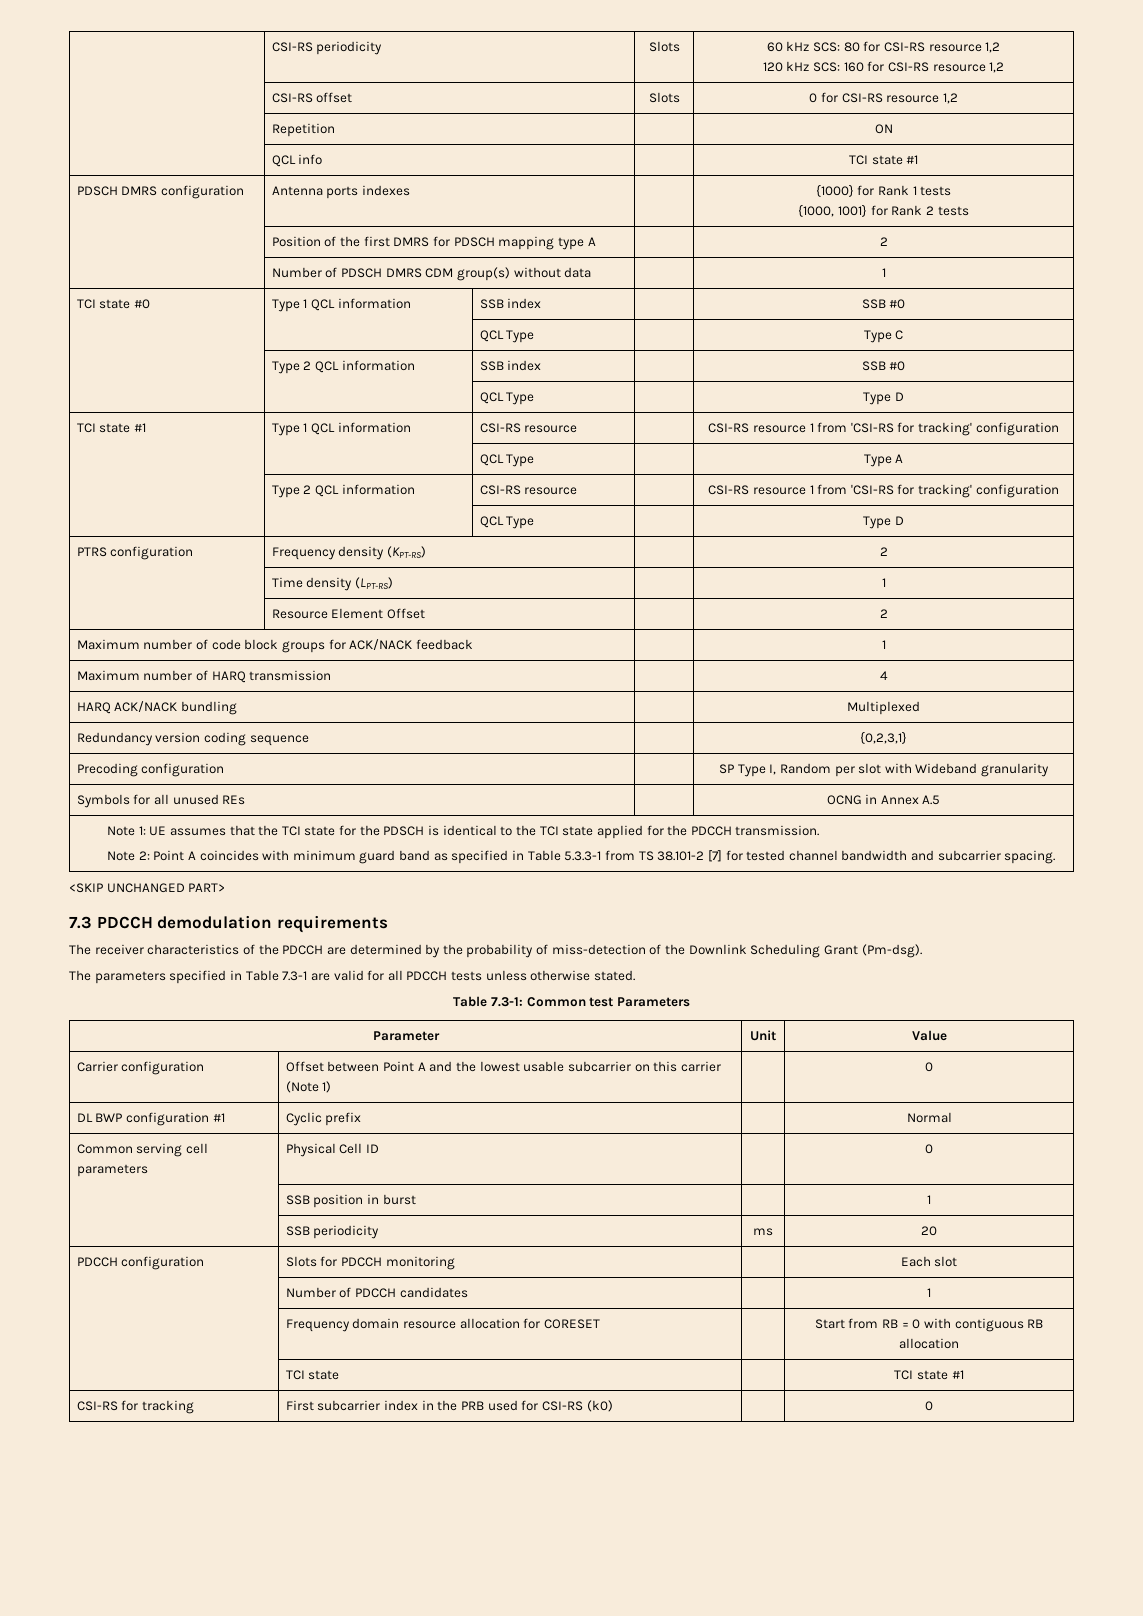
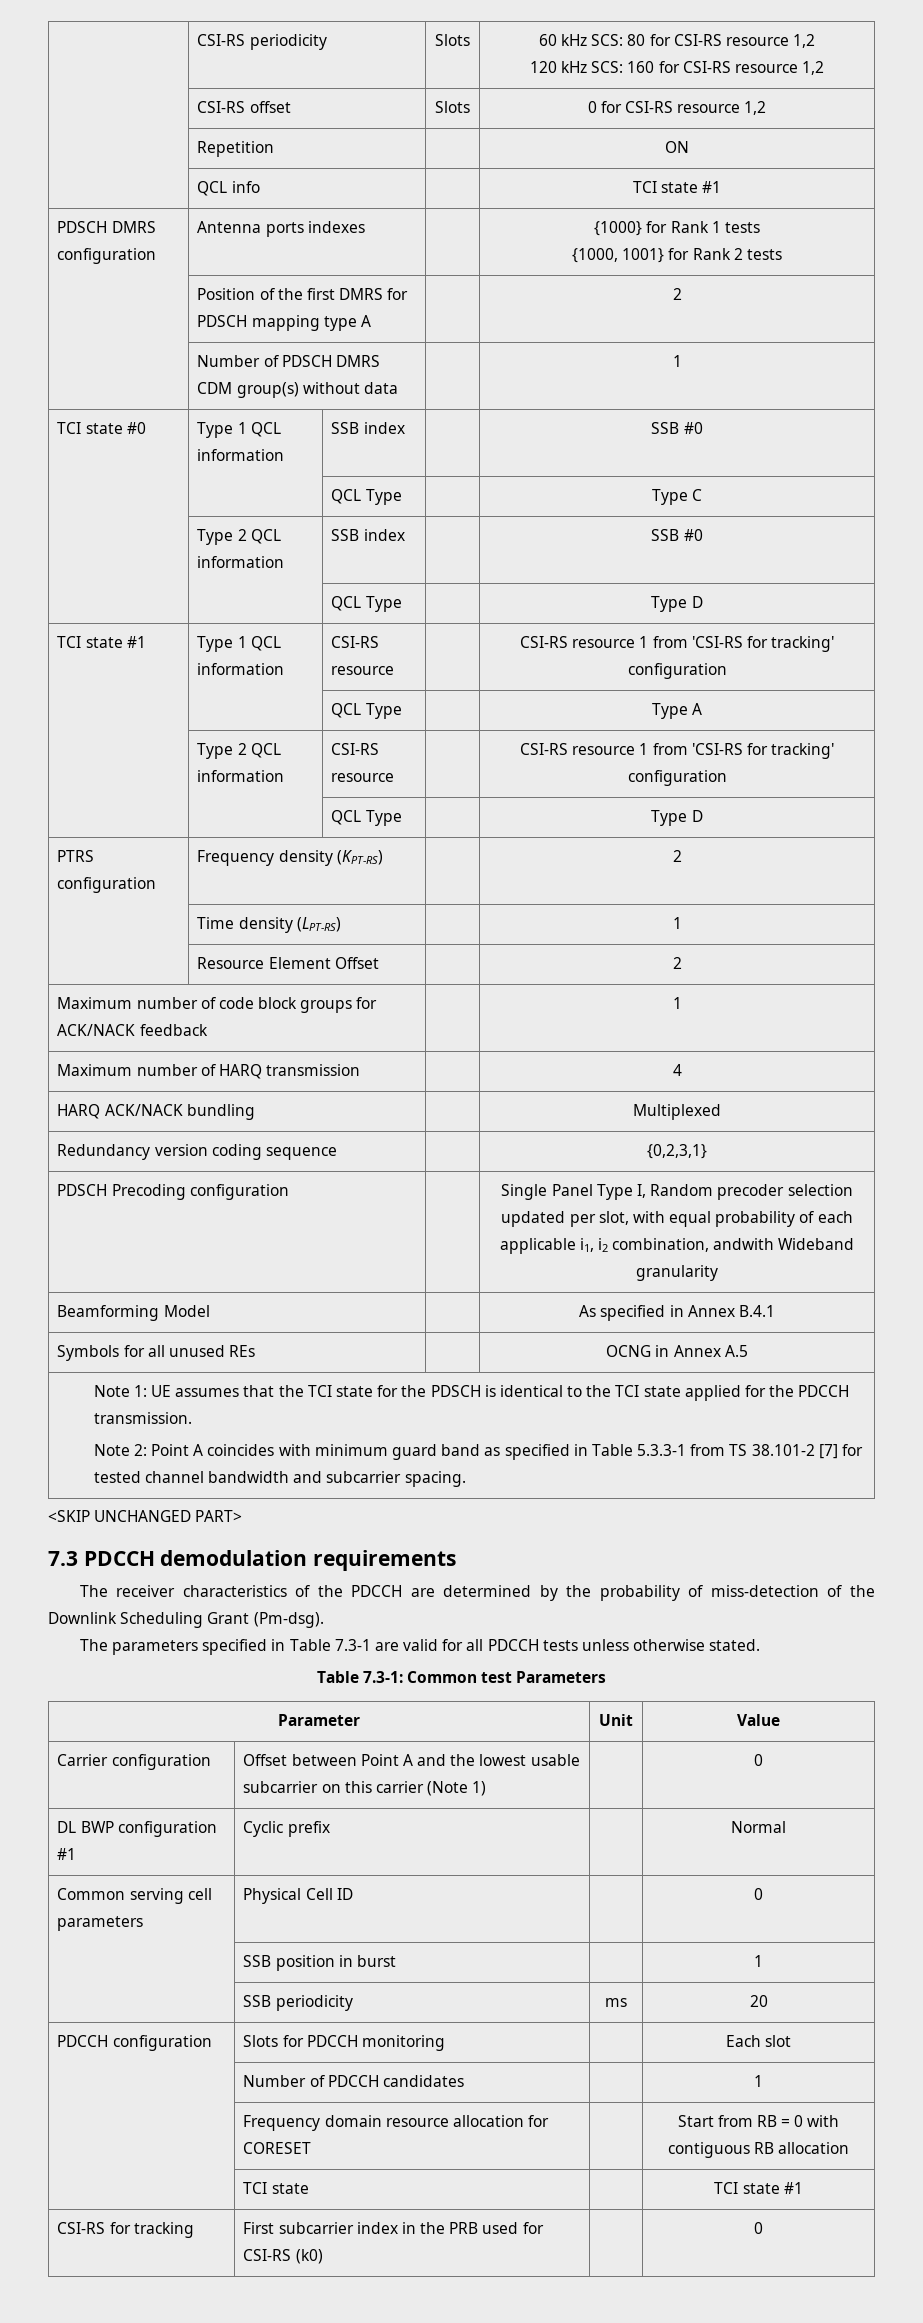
- Precoding configuration | | SP Type I, Random per slot with Wideband granularity
+ PDSCH Precoding configuration | | Single Panel Type I, Random precoder selection updated per slot, with equal probability of each applicable i1, i2 combination, andwith Wideband granularity
+ Beamforming Model | | As specified in Annex B.4.1

